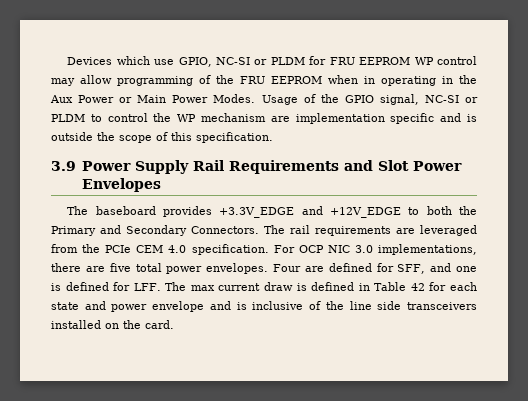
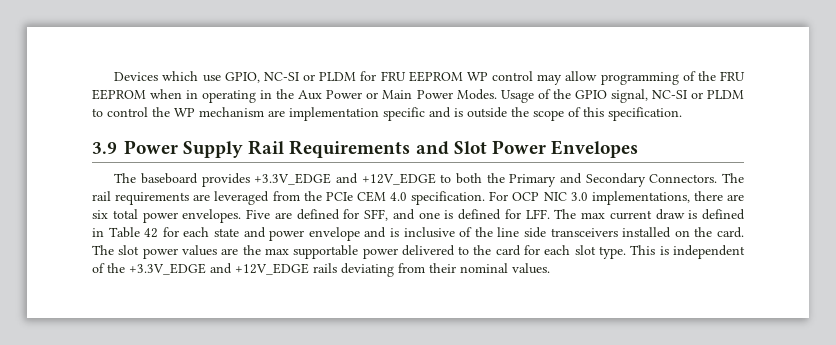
- For OCP NIC 3.0 implementations, there are five total power envelopes.
+ For OCP NIC 3.0 implementations, there are six total power envelopes.
- Four are defined for SFF, and one is defined for LFF. The max current draw is defined in Table 42 for each state and power envelope and is inclusive of the line side transceivers installed on the card.
+ Five are defined for SFF, and one is defined for LFF. The max current draw is defined in Table 42 for each state and power envelope and is inclusive of the line side transceivers installed on the card.
+ The slot power values are the max supportable power delivered to the card for each slot type. This is independent of the +3.3V_EDGE and +12V_EDGE rails deviating from their nominal values.

